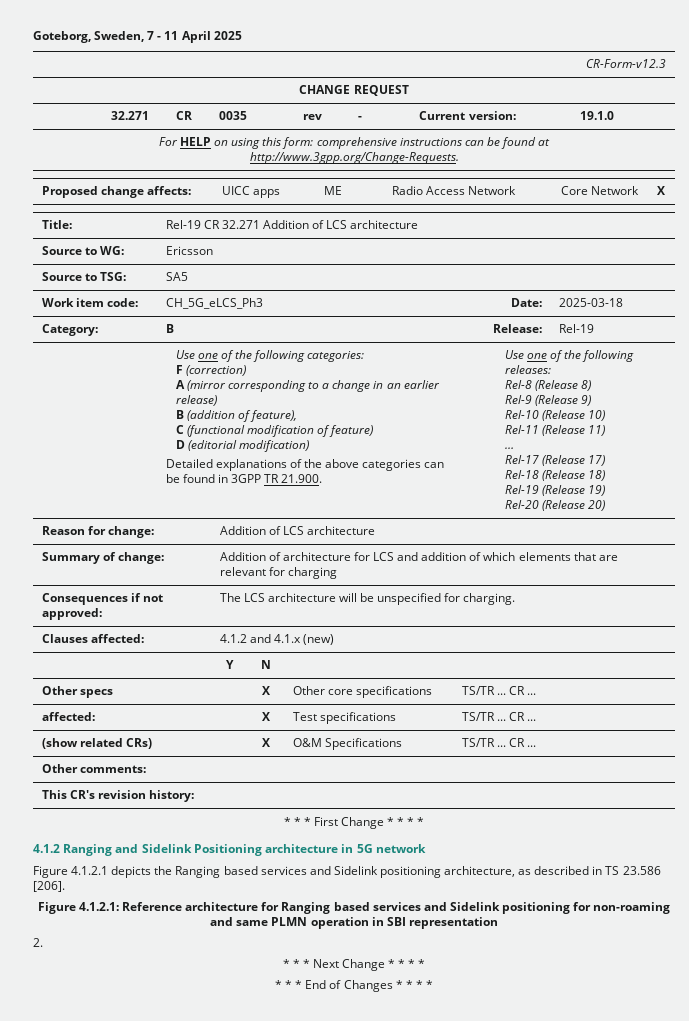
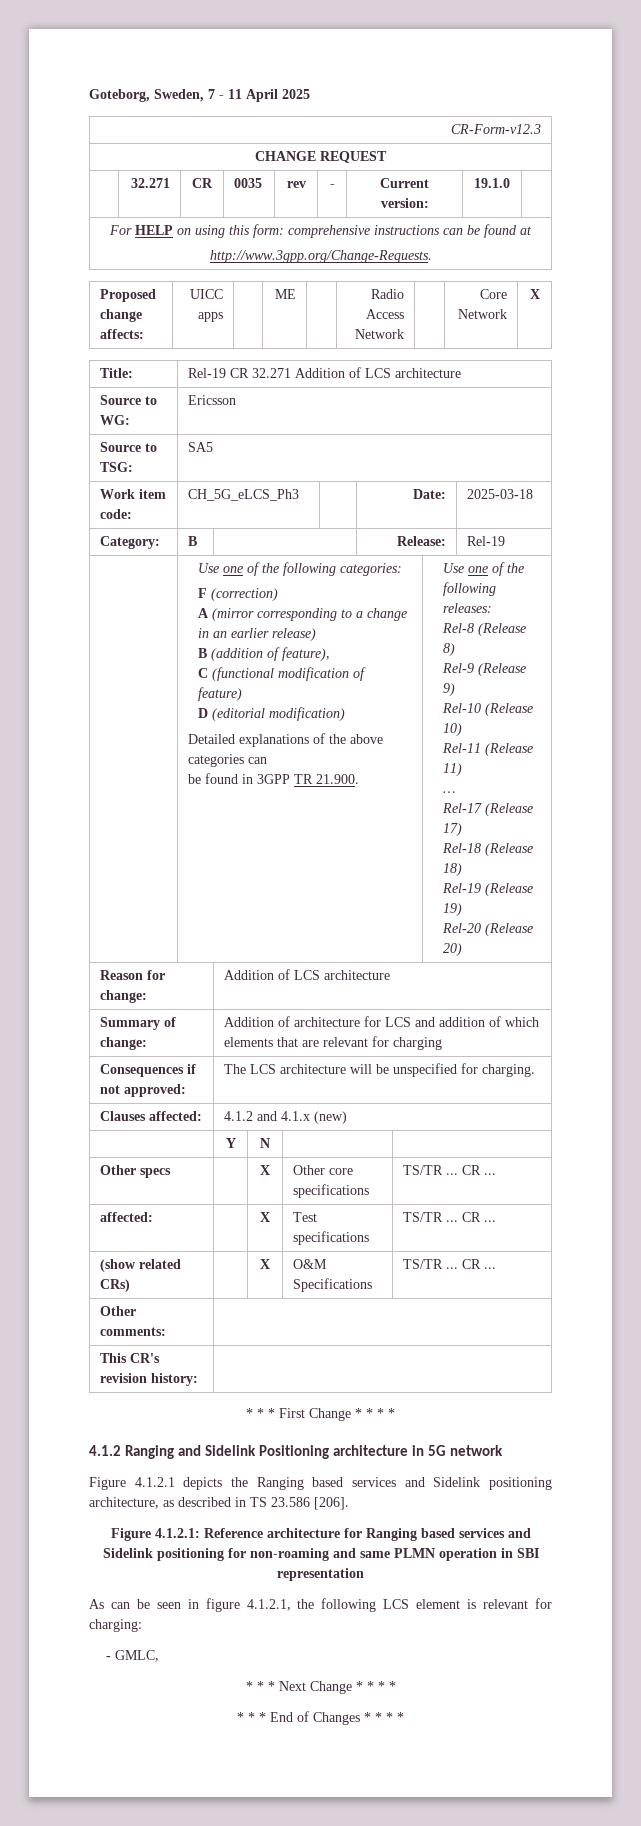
- 2.
+ As can be seen in figure 4.1.2.1, the following LCS element is relevant for charging:
+ - GMLC,

